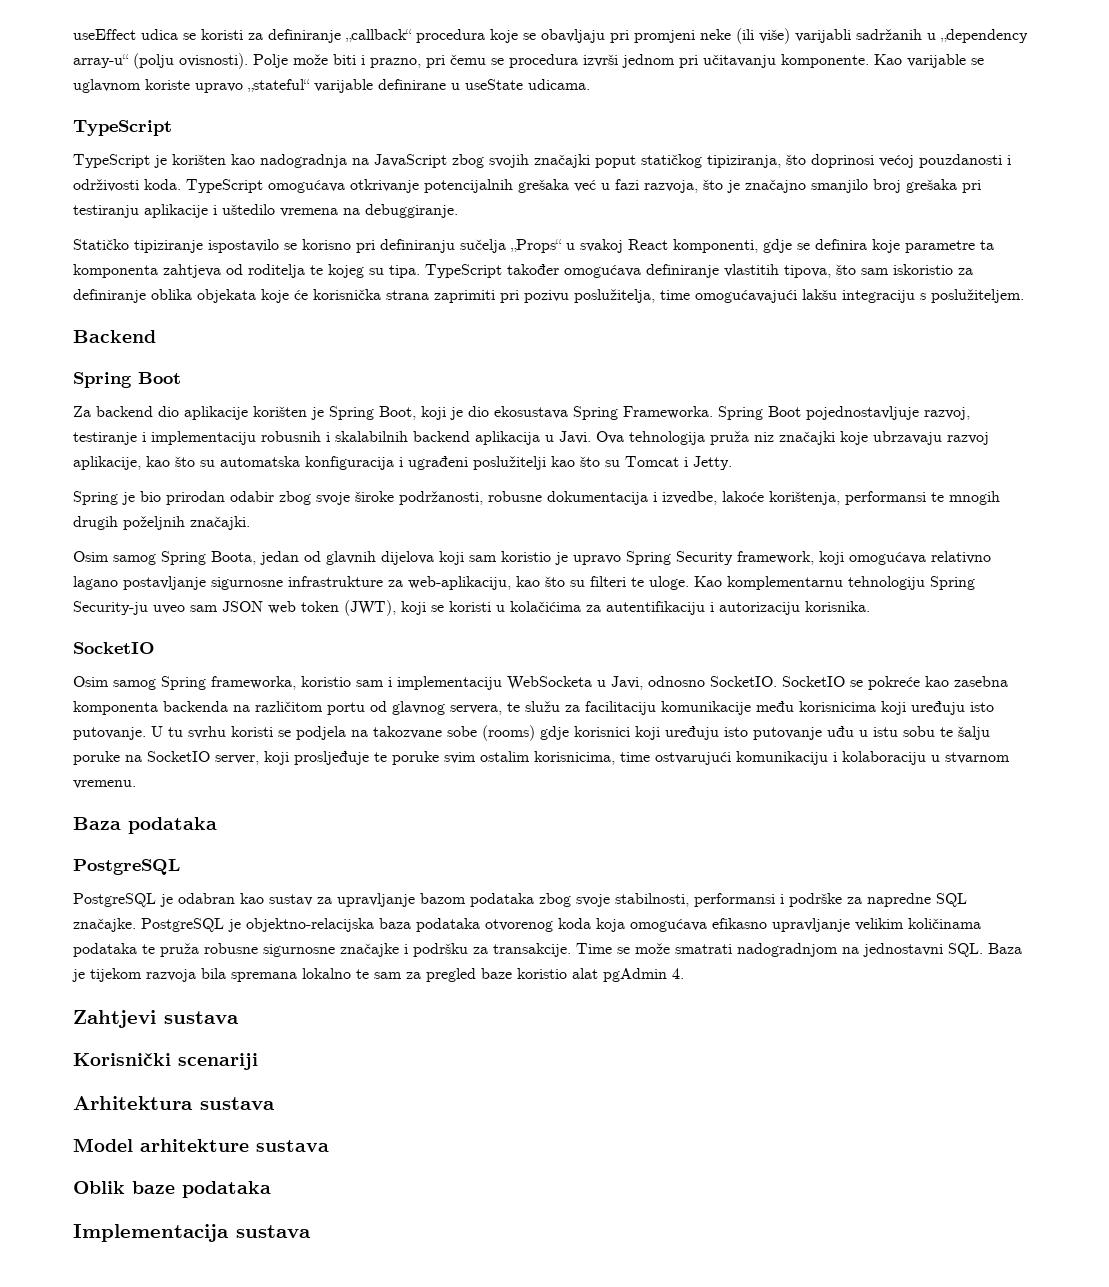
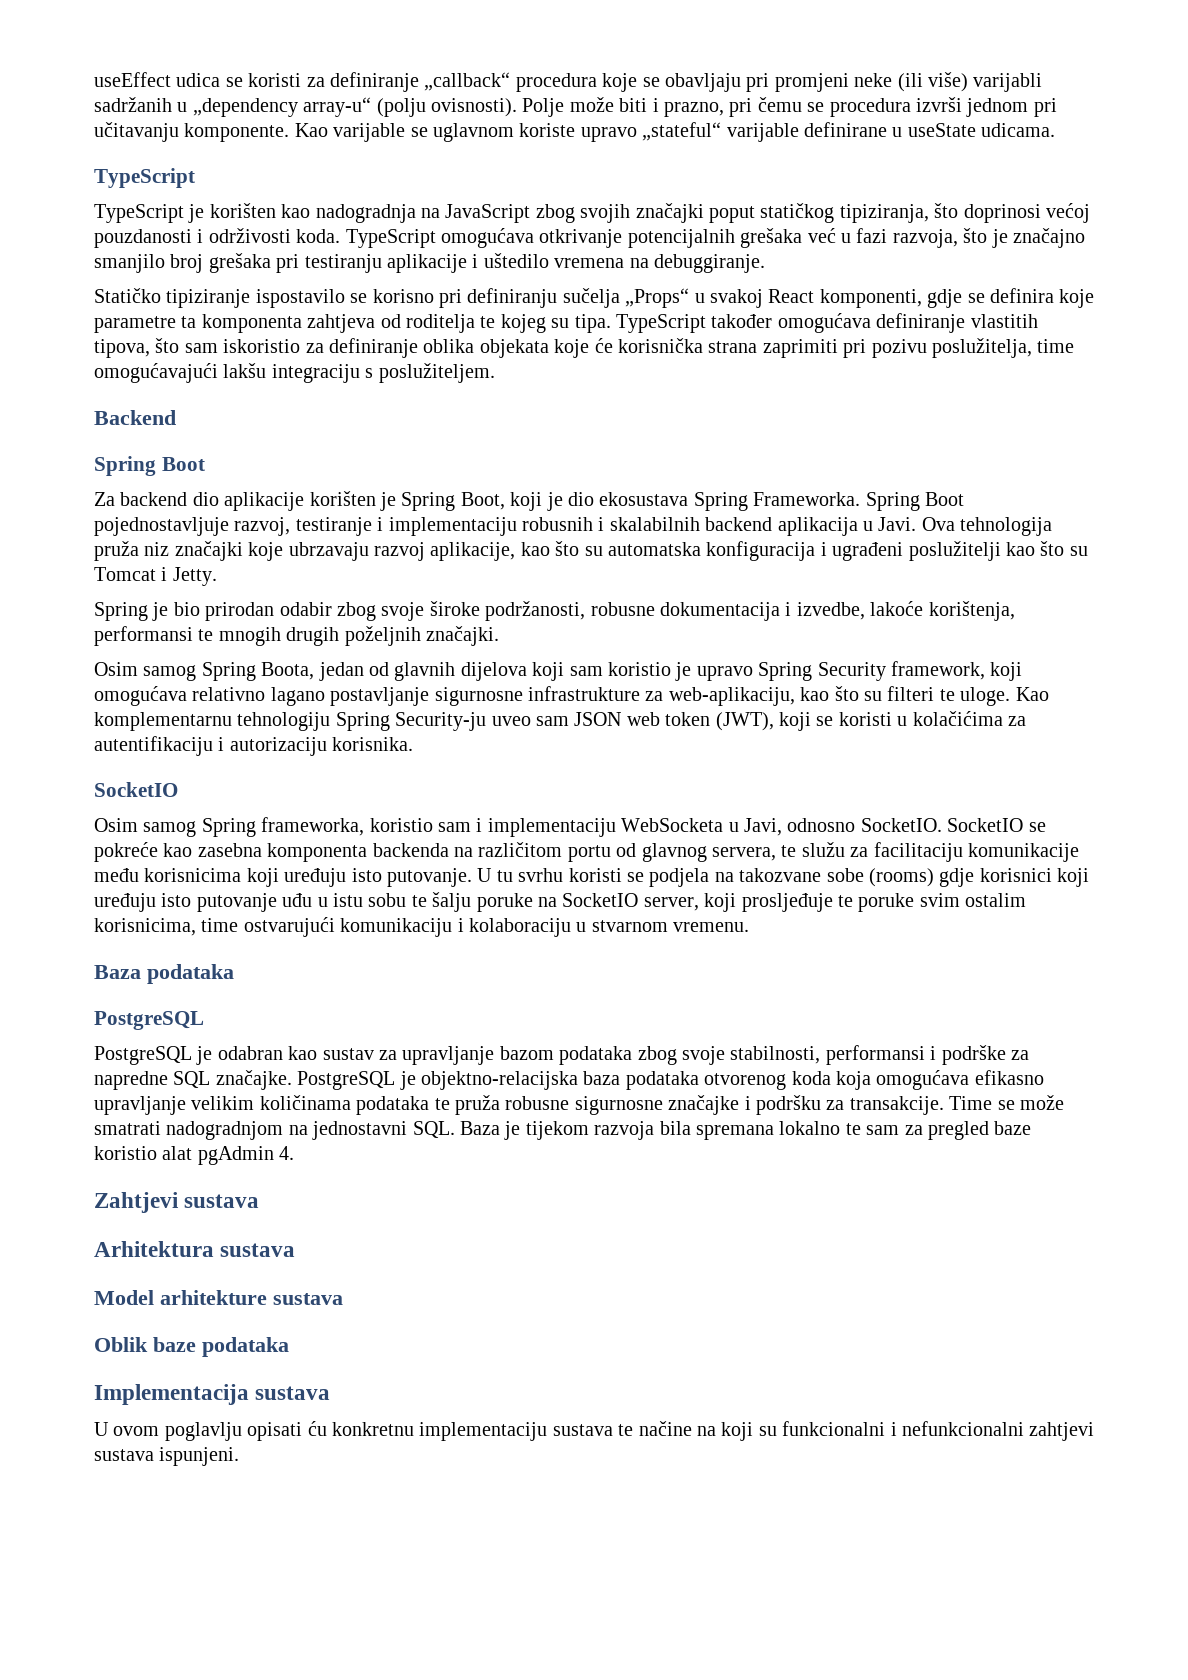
- Korisnički scenariji
+ U ovom poglavlju opisati ću konkretnu implementaciju sustava te načine na koji su funkcionalni i nefunkcionalni zahtjevi sustava ispunjeni.

